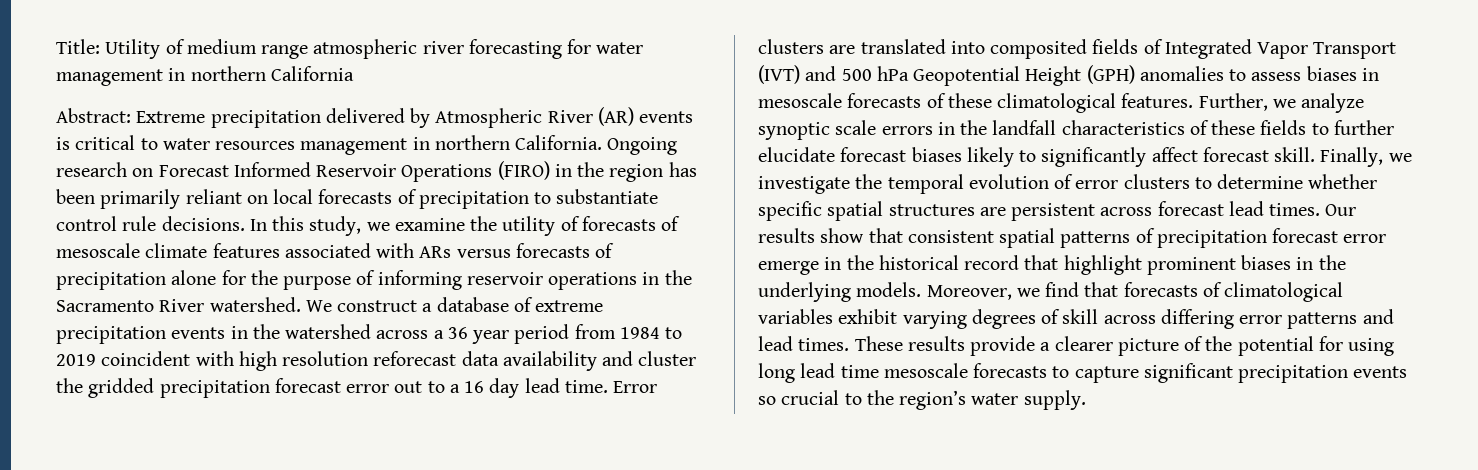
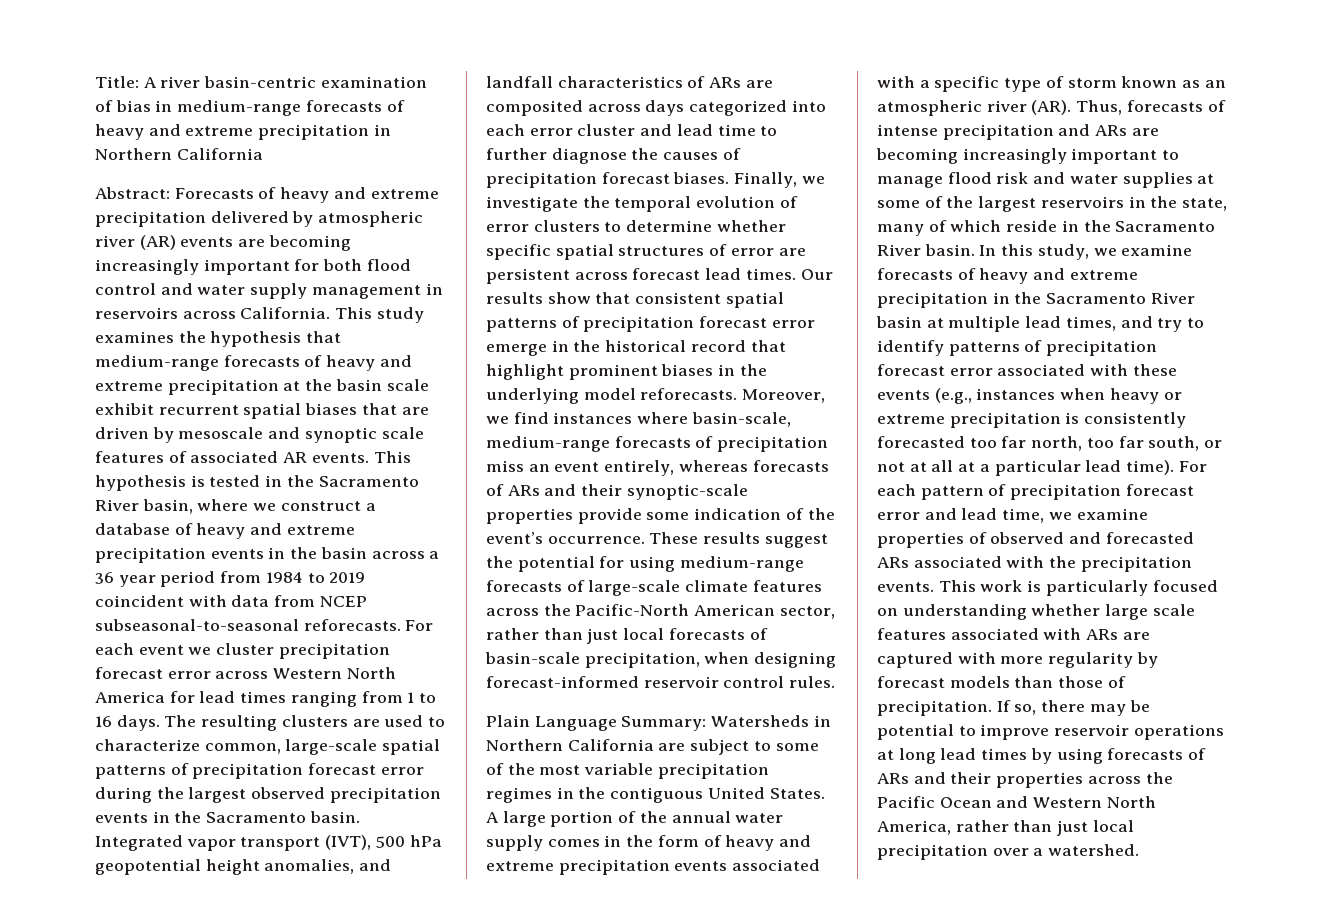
- Title: Utility of medium range atmospheric river forecasting for water management in northern California
- Abstract: Extreme precipitation delivered by Atmospheric River (AR) events is critical to water resources management in northern California. Ongoing research on Forecast Informed Reservoir Operations (FIRO) in the region has been primarily reliant on local forecasts of precipitation to substantiate control rule decisions. In this study, we examine the utility of forecasts of mesoscale climate features associated with ARs versus forecasts of precipitation alone for the purpose of informing reservoir operations in the Sacramento River watershed. We construct a database of extreme precipitation events in the watershed across a 36 year period from 1984 to 2019 coincident with high resolution reforecast data availability and cluster the gridded precipitation forecast error out to a 16 day lead time. Error clusters are translated into composited fields of Integrated Vapor Transport (IVT) and 500 hPa Geopotential Height (GPH) anomalies to assess biases in mesoscale forecasts of these climatological features. Further, we analyze synoptic scale errors in the landfall characteristics of these fields to further elucidate forecast biases likely to significantly affect forecast skill.
+ Title: A river basin-centric examination of bias in medium-range forecasts of heavy and extreme precipitation in Northern California
+ Abstract: Forecasts of heavy and extreme precipitation delivered by atmospheric river (AR) events are becoming increasingly important for both flood control and water supply management in reservoirs across California. This study examines the hypothesis that medium-range forecasts of heavy and extreme precipitation at the basin scale exhibit recurrent spatial biases that are driven by mesoscale and synoptic scale features of associated AR events. This hypothesis is tested in the Sacramento River basin, where we construct a database of heavy and extreme precipitation events in the basin across a 36 year period from 1984 to 2019 coincident with data from NCEP subseasonal-to-seasonal reforecasts. For each event we cluster precipitation forecast error across Western North America for lead times ranging from 1 to 16 days. The resulting clusters are used to characterize common, large-scale spatial patterns of precipitation forecast error during the largest observed precipitation events in the Sacramento basin. Integrated vapor transport (IVT), 500 hPa geopotential height anomalies, and landfall characteristics of ARs are composited across days categorized into each error cluster and lead time to further diagnose the causes of precipitation forecast biases.
- Finally, we investigate the temporal evolution of error clusters to determine whether specific spatial structures are persistent across forecast lead times.
+ Finally, we investigate the temporal evolution of error clusters to determine whether specific spatial structures of error are persistent across forecast lead times.
- Our results show that consistent spatial patterns of precipitation forecast error emerge in the historical record that highlight prominent biases in the underlying models.
+ Our results show that consistent spatial patterns of precipitation forecast error emerge in the historical record that highlight prominent biases in the underlying model reforecasts.
- Moreover, we find that forecasts of climatological variables exhibit varying degrees of skill across differing error patterns and lead times. These results provide a clearer picture of the potential for using long lead time mesoscale forecasts to capture significant precipitation events so crucial to the region’s water supply.
+ Moreover, we find instances where basin-scale, medium-range forecasts of precipitation miss an event entirely, whereas forecasts of ARs and their synoptic-scale properties provide some indication of the event’s occurrence. These results suggest the potential for using medium-range forecasts of large-scale climate features across the Pacific-North American sector, rather than just local forecasts of basin-scale precipitation, when designing forecast-informed reservoir control rules.
+ Plain Language Summary: Watersheds in Northern California are subject to some of the most variable precipitation regimes in the contiguous United States. A large portion of the annual water supply comes in the form of heavy and extreme precipitation events associated with a specific type of storm known as an atmospheric river (AR). Thus, forecasts of intense precipitation and ARs are becoming increasingly important to manage flood risk and water supplies at some of the largest reservoirs in the state, many of which reside in the Sacramento River basin. In this study, we examine forecasts of heavy and extreme precipitation in the Sacramento River basin at multiple lead times, and try to identify patterns of precipitation forecast error associated with these events (e.g., instances when heavy or extreme precipitation is consistently forecasted too far north, too far south, or not at all at a particular lead time). For each pattern of precipitation forecast error and lead time, we examine properties of observed and forecasted ARs associated with the precipitation events. This work is particularly focused on understanding whether large scale features associated with ARs are captured with more regularity by forecast models than those of precipitation. If so, there may be potential to improve reservoir operations at long lead times by using forecasts of ARs and their properties across the Pacific Ocean and Western North America, rather than just local precipitation over a watershed.

